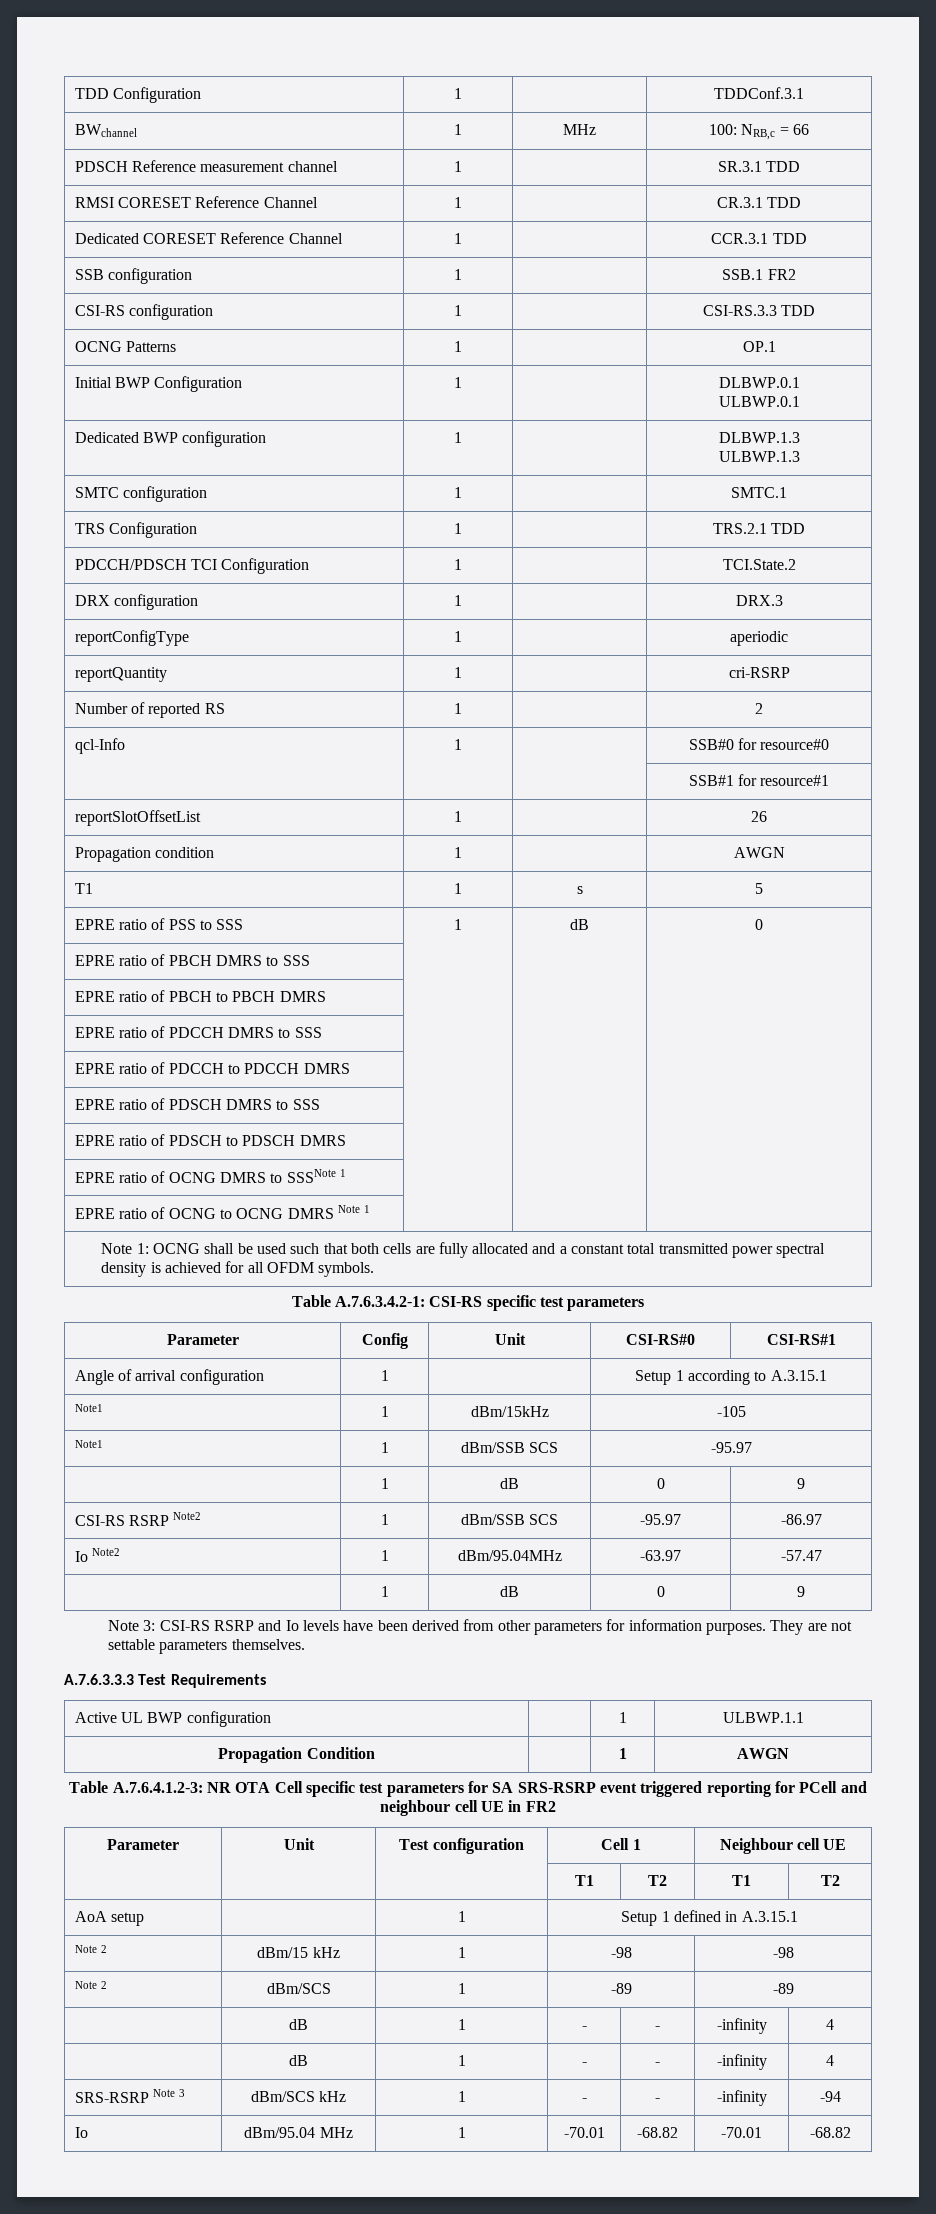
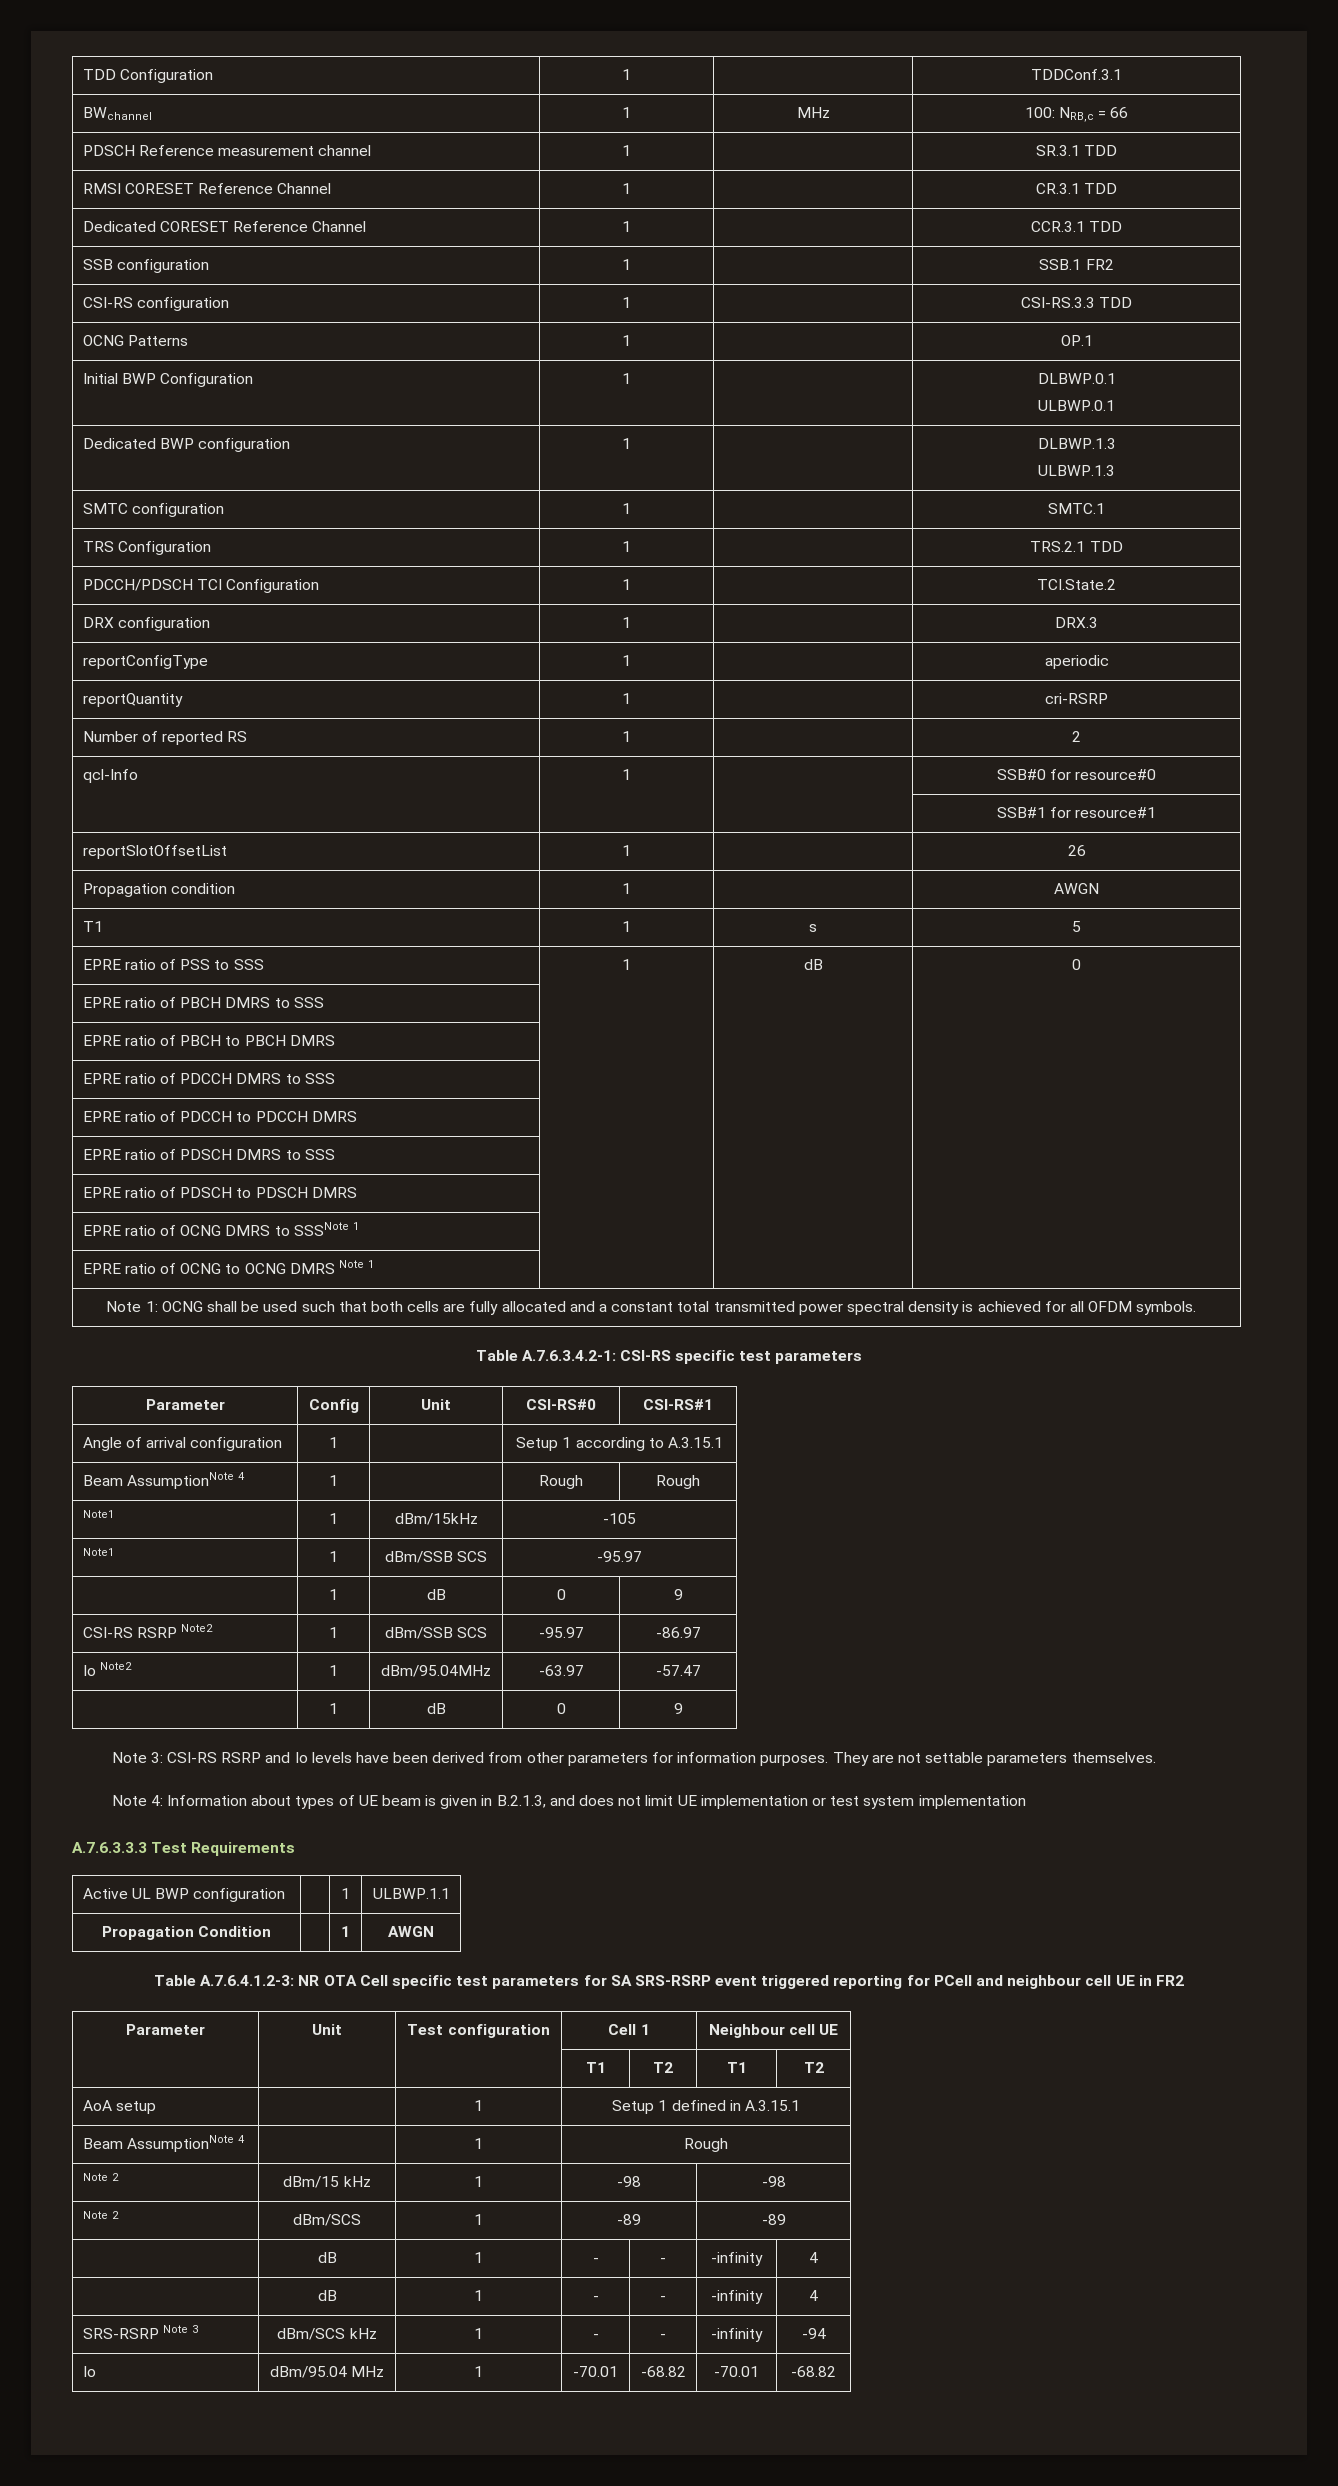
+ Beam AssumptionNote 4 | 1 | | Rough | Rough
+ Note 4: Information about types of UE beam is given in B.2.1.3, and does not limit UE implementation or test system implementation
  AoA setup | | 1 | Setup 1 defined in A.3.15.1
+ Beam AssumptionNote 4 | | 1 | Rough

